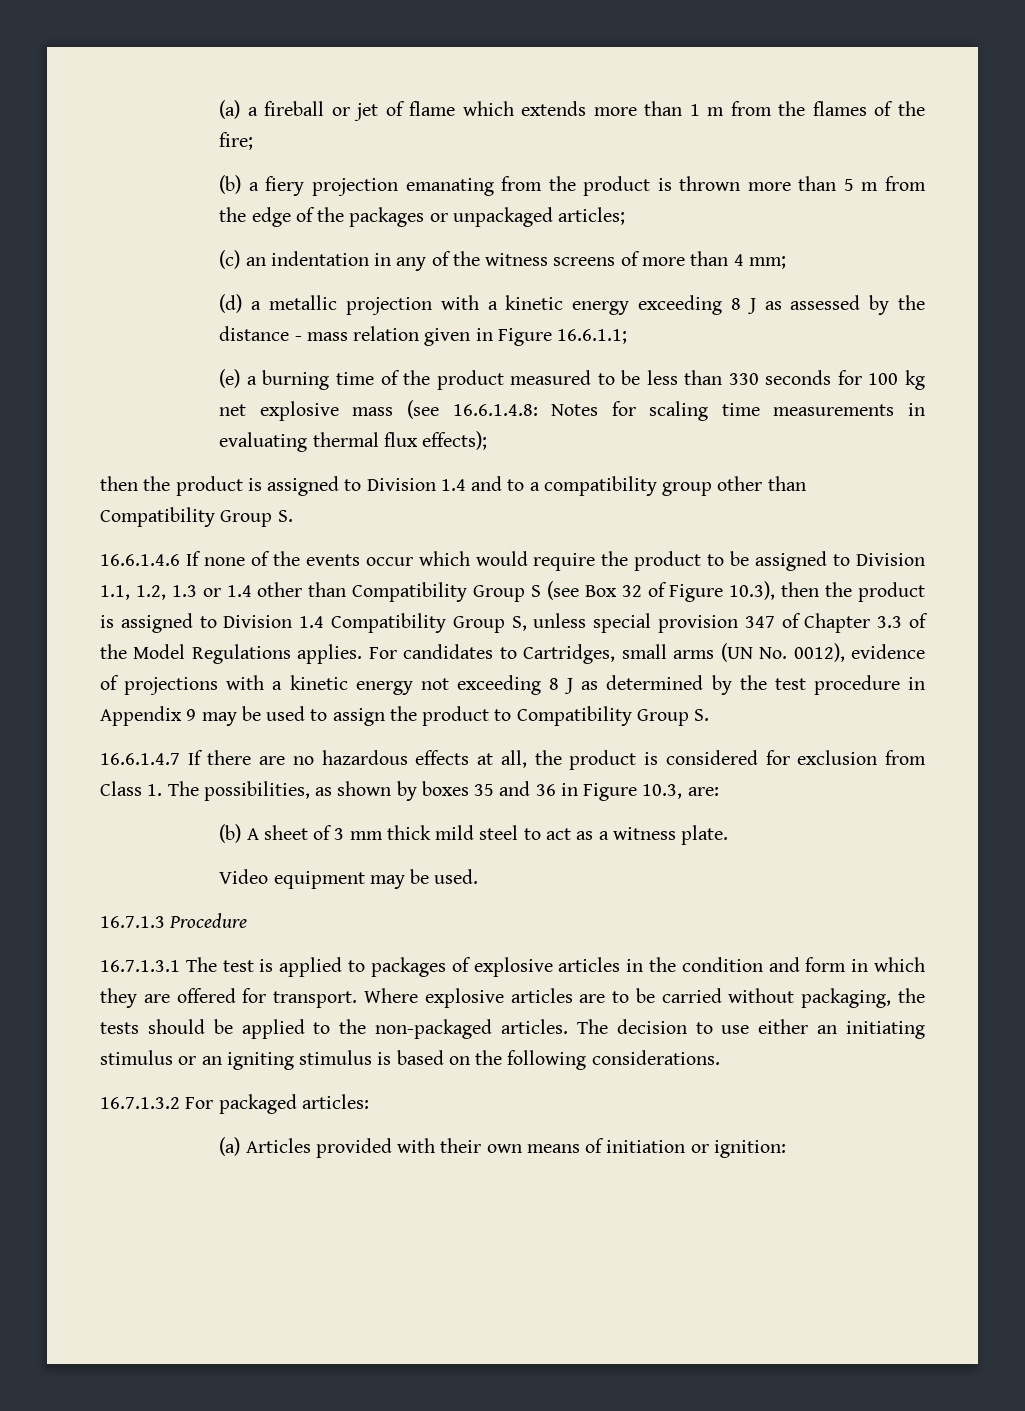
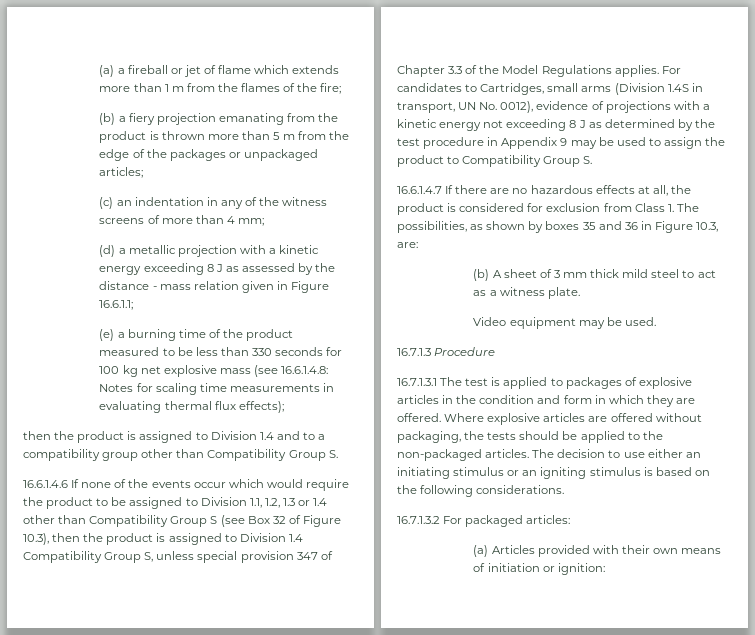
- For candidates to Cartridges, small arms (UN No. 0012), evidence of projections with a kinetic energy not exceeding 8 J as determined by the test procedure in Appendix 9 may be used to assign the product to Compatibility Group S.
+ For candidates to Cartridges, small arms (Division 1.4S in transport, UN No. 0012), evidence of projections with a kinetic energy not exceeding 8 J as determined by the test procedure in Appendix 9 may be used to assign the product to Compatibility Group S.
- 16.7.1.3.1 The test is applied to packages of explosive articles in the condition and form in which they are offered for transport.
+ 16.7.1.3.1 The test is applied to packages of explosive articles in the condition and form in which they are offered.
- Where explosive articles are to be carried without packaging, the tests should be applied to the non-packaged articles.
+ Where explosive articles are offered without packaging, the tests should be applied to the non-packaged articles.

